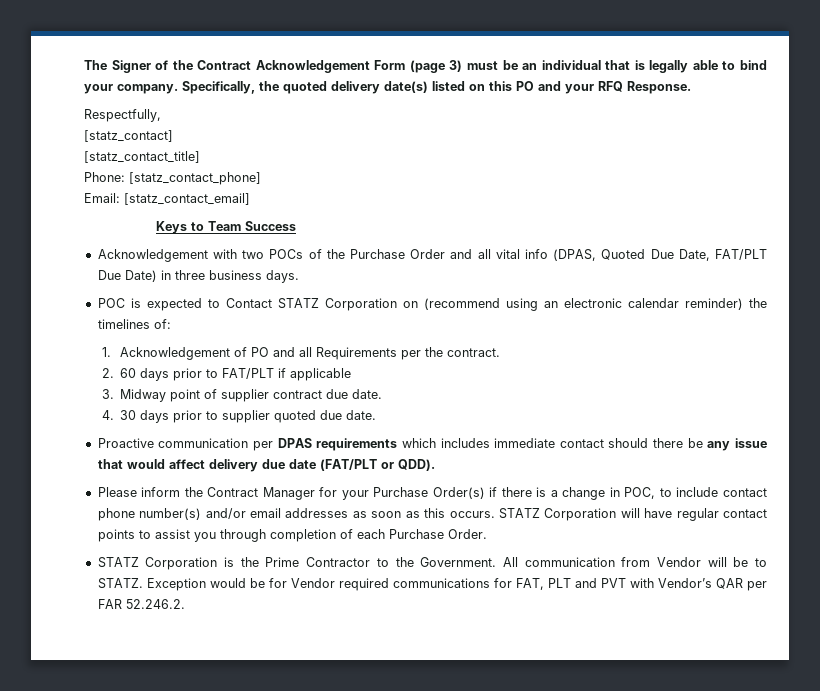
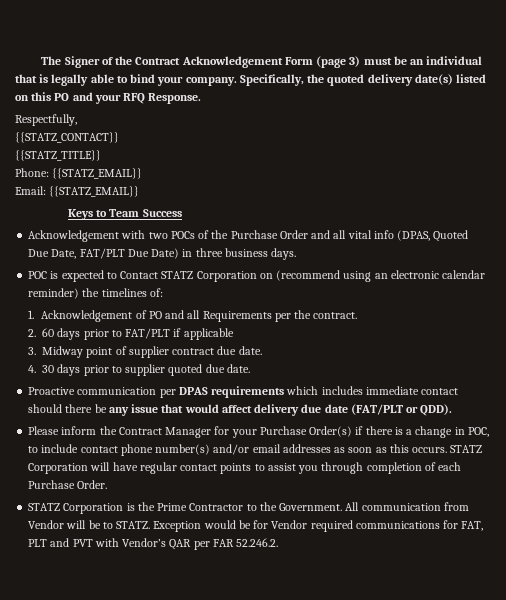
- [statz_contact]
- [statz_contact_title]
+ {{STATZ_CONTACT}}
+ {{STATZ_TITLE}}
- Phone: [statz_contact_phone]
+ Phone: {{STATZ_EMAIL}}
- Email: [statz_contact_email]
+ Email: {{STATZ_EMAIL}}

